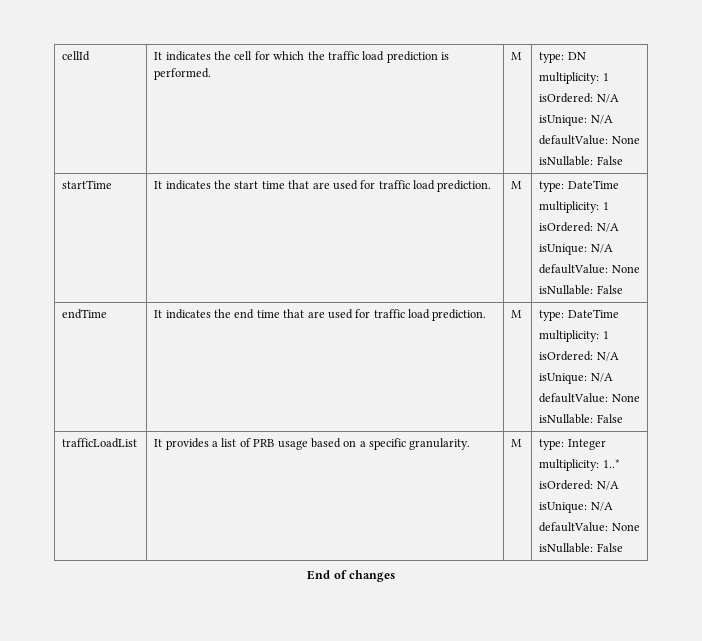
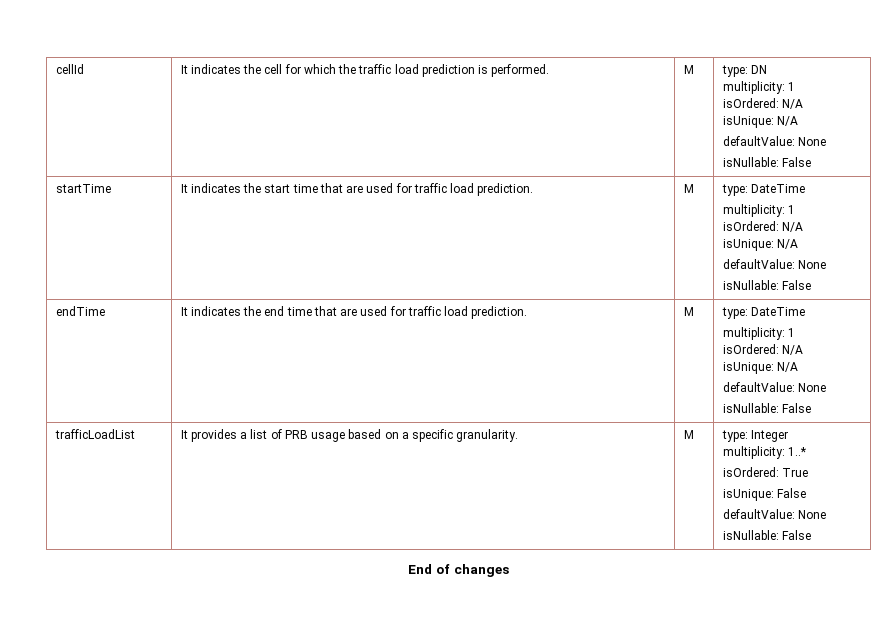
  trafficLoadList | It provides a list of PRB usage based on a specific granularity. | M | type: Integer
  multiplicity: 1..*
- isOrdered: N/A
- isUnique: N/A
+ isOrdered: True
+ isUnique: False

